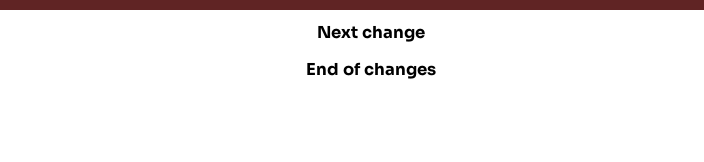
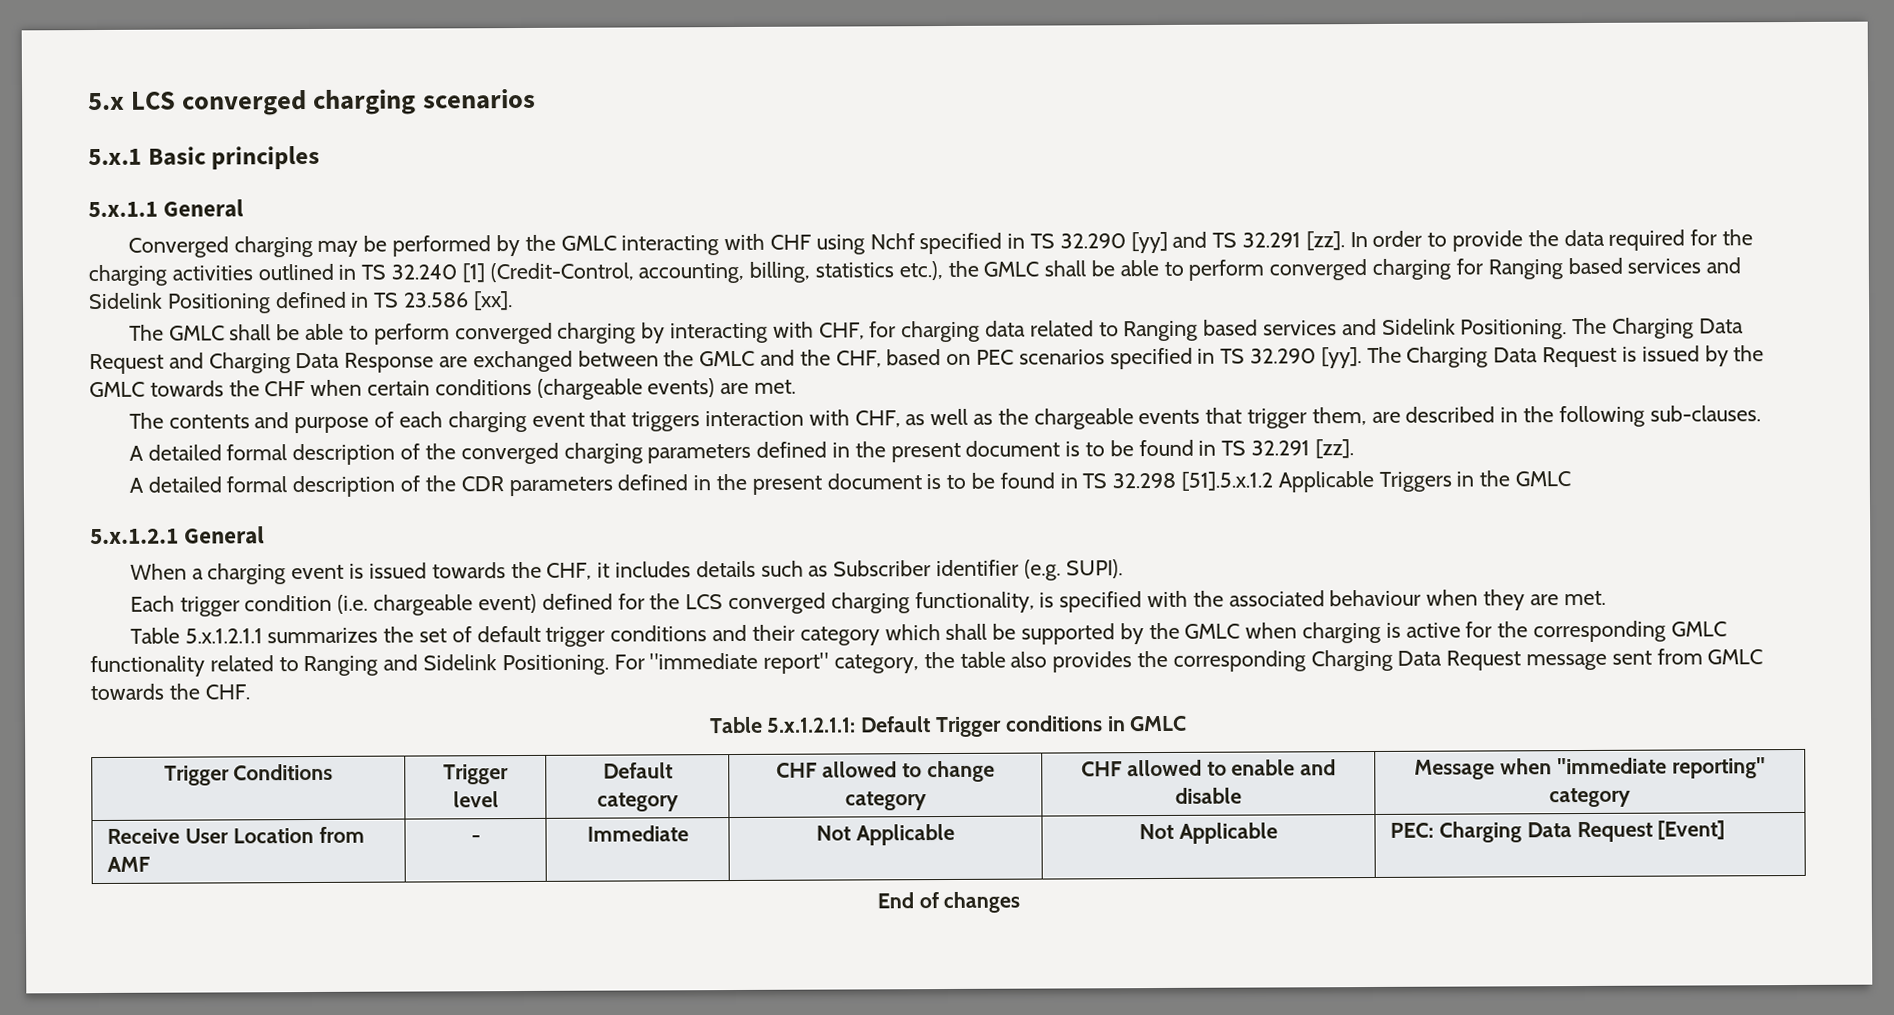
- Next change
+ 5.x LCS converged charging scenarios
+ 5.x.1 Basic principles
+ 5.x.1.1 General
+ Converged charging may be performed by the GMLC interacting with CHF using Nchf specified in TS 32.290 [yy] and TS 32.291 [zz]. In order to provide the data required for the charging activities outlined in TS 32.240 [1] (Credit-Control, accounting, billing, statistics etc.), the GMLC shall be able to perform converged charging for Ranging based services and Sidelink Positioning defined in TS 23.586 [xx].
+ The GMLC shall be able to perform converged charging by interacting with CHF, for charging data related to Ranging based services and Sidelink Positioning. The Charging Data Request and Charging Data Response are exchanged between the GMLC and the CHF, based on PEC scenarios specified in TS 32.290 [yy]. The Charging Data Request is issued by the GMLC towards the CHF when certain conditions (chargeable events) are met.
+ The contents and purpose of each charging event that triggers interaction with CHF, as well as the chargeable events that trigger them, are described in the following sub-clauses.
+ A detailed formal description of the converged charging parameters defined in the present document is to be found in TS 32.291 [zz].
+ A detailed formal description of the CDR parameters defined in the present document is to be found in TS 32.298 [51].5.x.1.2 Applicable Triggers in the GMLC
+ 5.x.1.2.1 General
+ When a charging event is issued towards the CHF, it includes details such as Subscriber identifier (e.g. SUPI).
+ Each trigger condition (i.e. chargeable event) defined for the LCS converged charging functionality, is specified with the associated behaviour when they are met.
+ Table 5.x.1.2.1.1 summarizes the set of default trigger conditions and their category which shall be supported by the GMLC when charging is active for the corresponding GMLC functionality related to Ranging and Sidelink Positioning. For "immediate report" category, the table also provides the corresponding Charging Data Request message sent from GMLC towards the CHF.
+ Table 5.x.1.2.1.1: Default Trigger conditions in GMLC
+ Trigger Conditions | Trigger level | Default category | CHF allowed to change category | CHF allowed to enable and disable | Message when "immediate reporting" category
+ Receive User Location from AMF | - | Immediate | Not Applicable | Not Applicable | PEC: Charging Data Request [Event]

